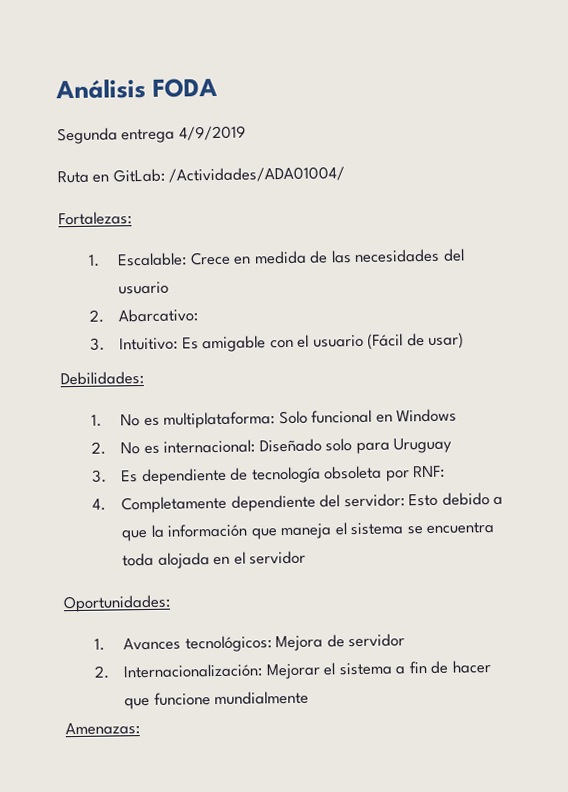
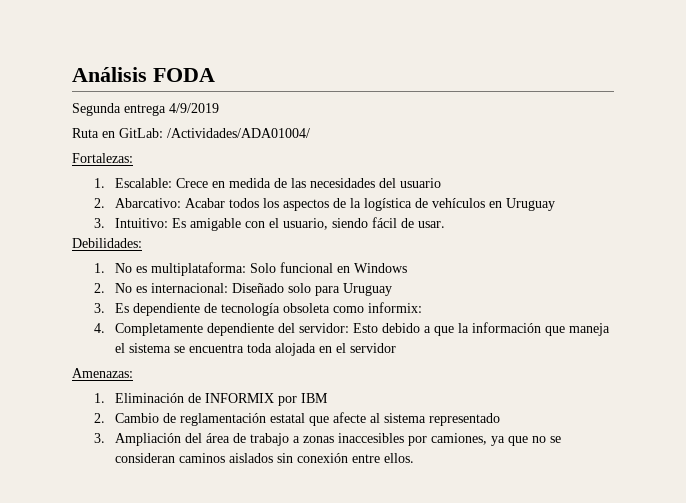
- 2. Abarcativo:
+ 2. Abarcativo: Acabar todos los aspectos de la logística de vehículos en Uruguay
- 3. Intuitivo: Es amigable con el usuario (Fácil de usar)
+ 3. Intuitivo: Es amigable con el usuario, siendo fácil de usar.
- 3. Es dependiente de tecnología obsoleta por RNF:
+ 3. Es dependiente de tecnología obsoleta como informix:
- Oportunidades:
- 1. Avances tecnológicos: Mejora de servidor
- 2. Internacionalización: Mejorar el sistema a fin de hacer que funcione mundialmente
  Amenazas:
+ 1. Eliminación de INFORMIX por IBM
+ 2. Cambio de reglamentación estatal que afecte al sistema representado
+ 3. Ampliación del área de trabajo a zonas inaccesibles por camiones, ya que no se consideran caminos aislados sin conexión entre ellos.

